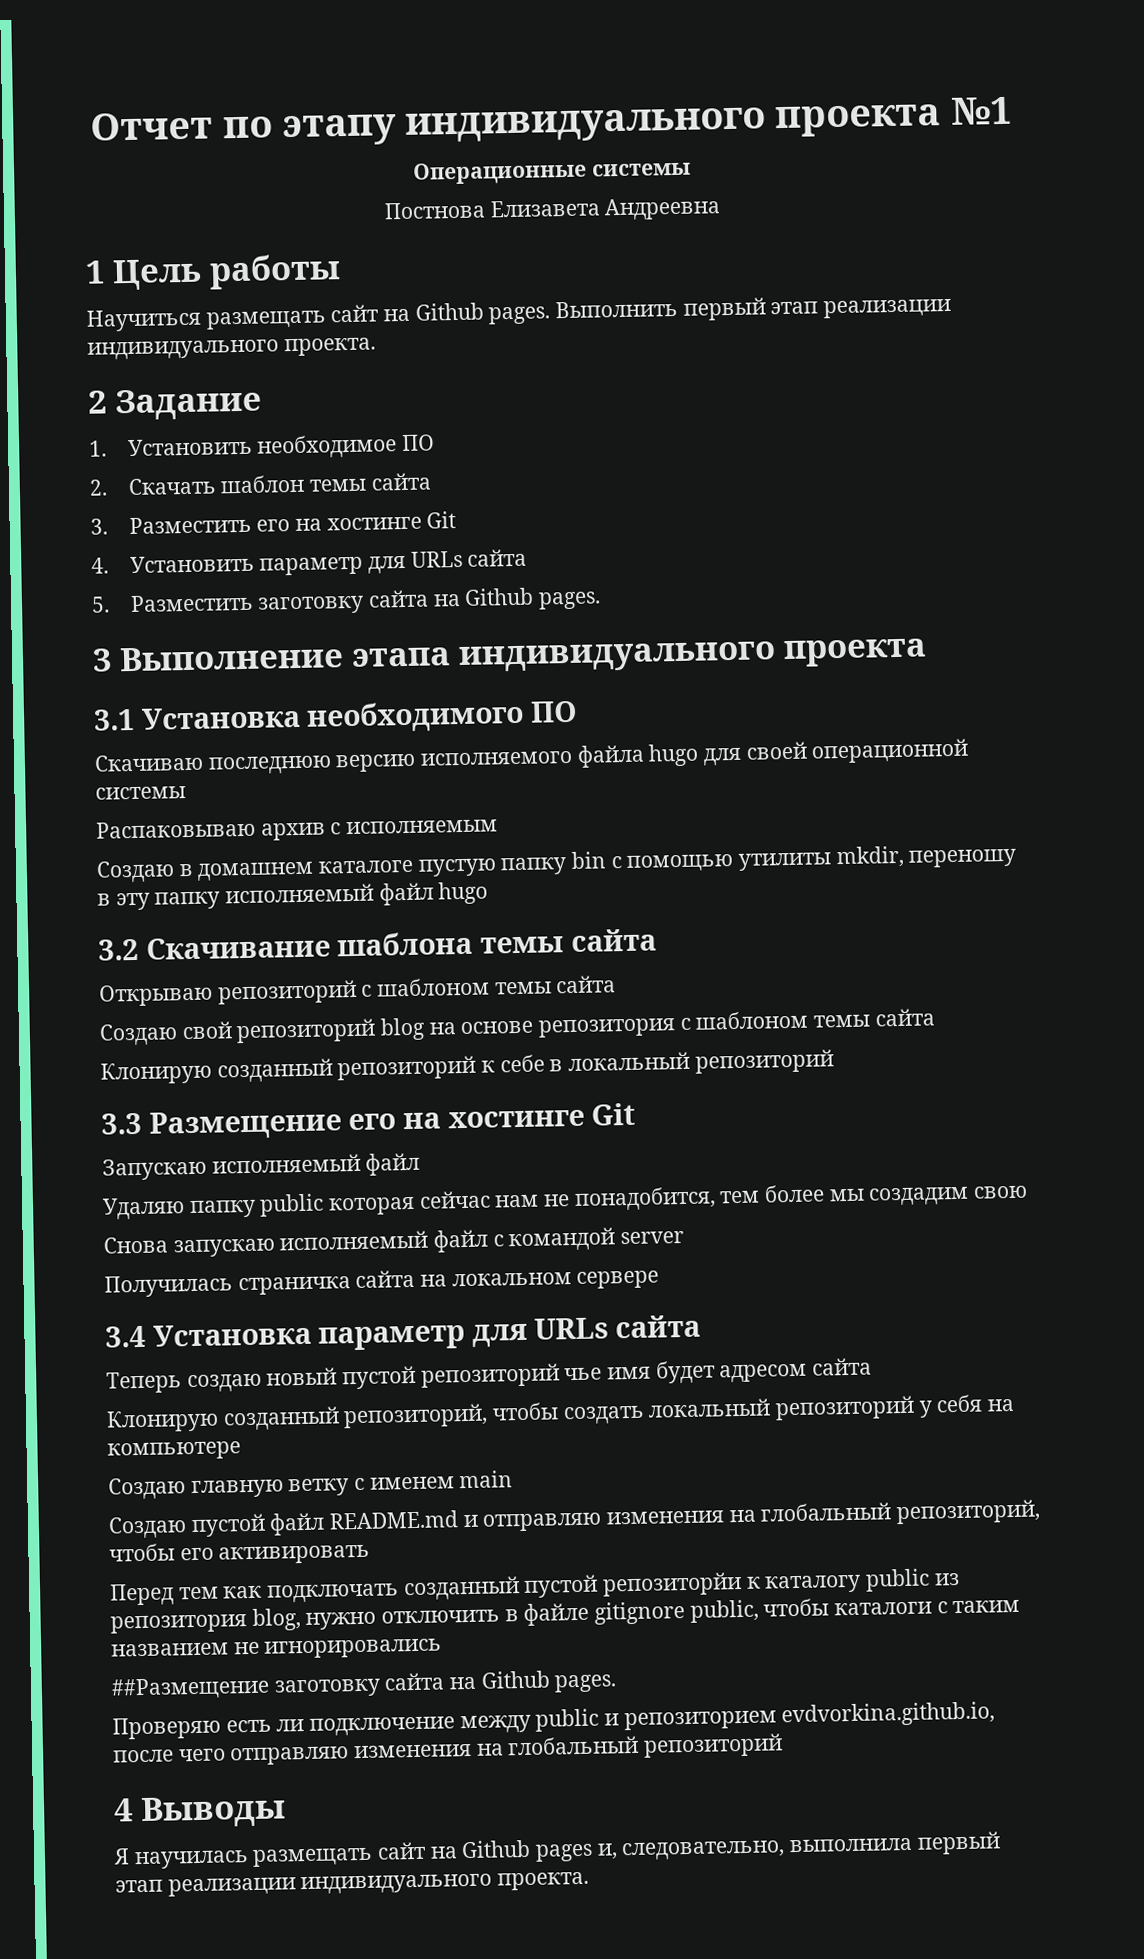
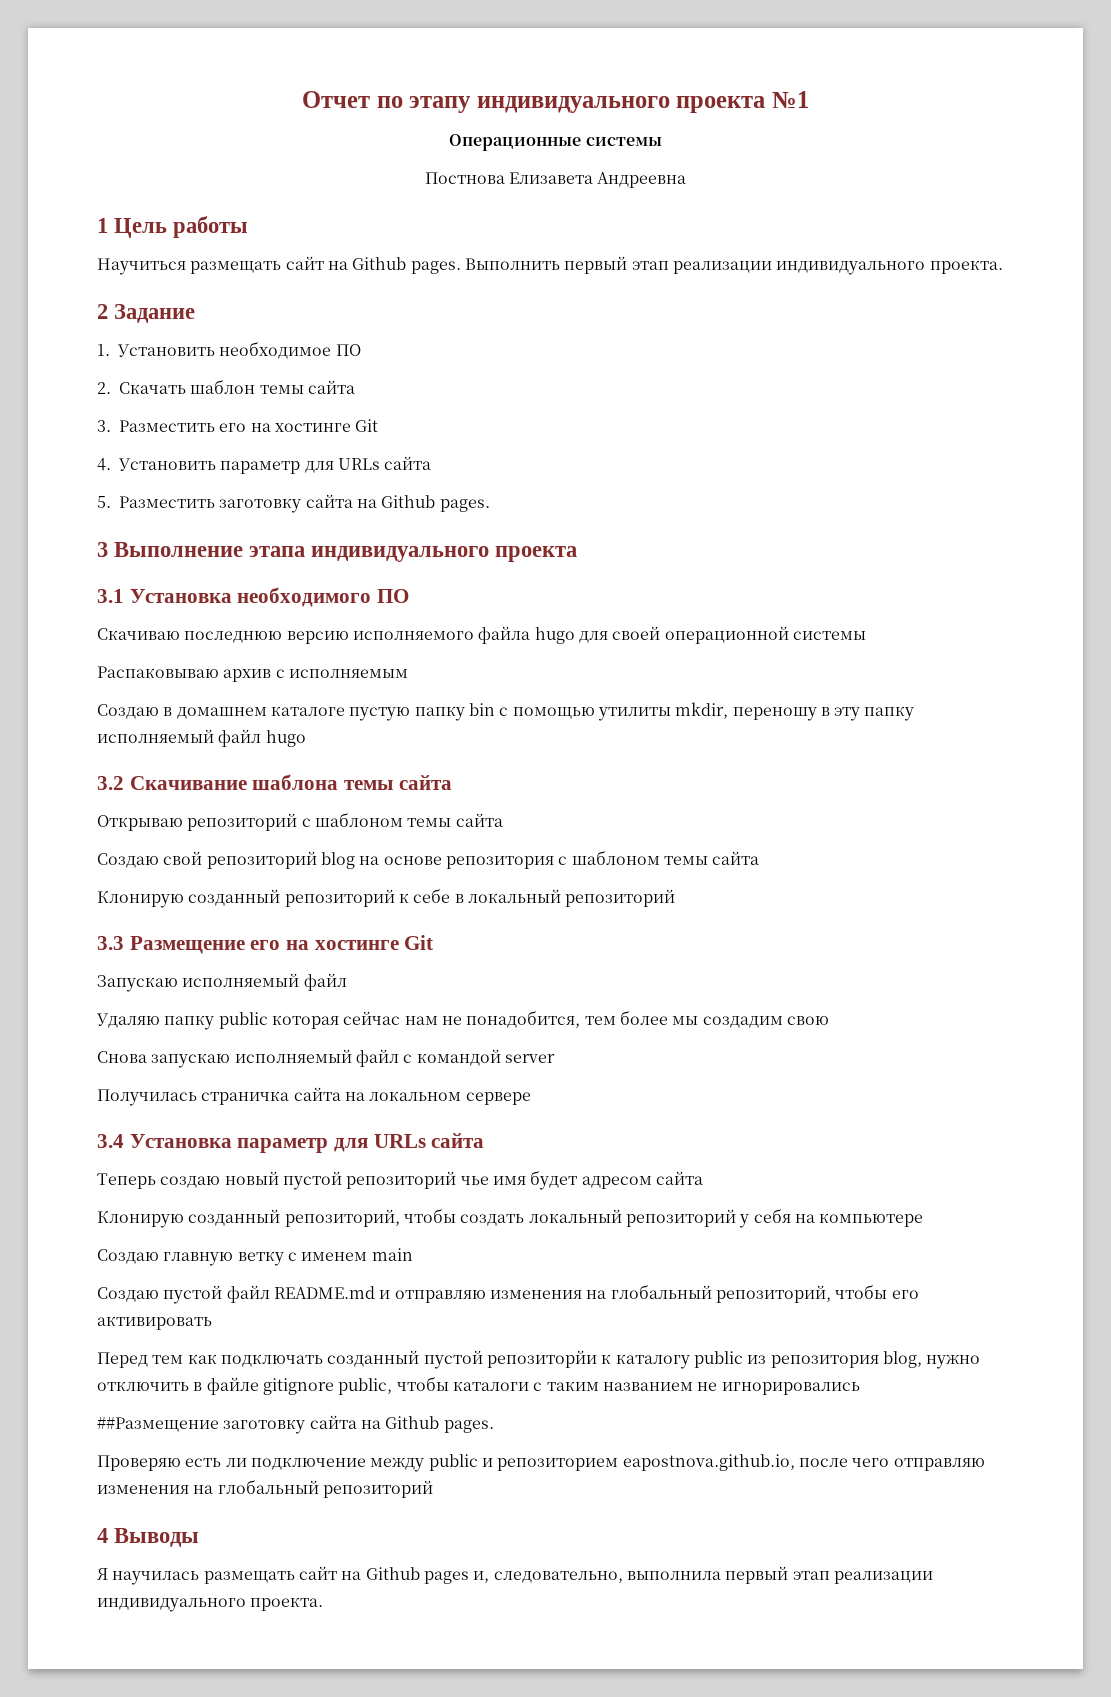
- Проверяю есть ли подключение между public и репозиторием evdvorkina.github.io, после чего отправляю изменения на глобальный репозиторий
+ Проверяю есть ли подключение между public и репозиторием eapostnova.github.io, после чего отправляю изменения на глобальный репозиторий

